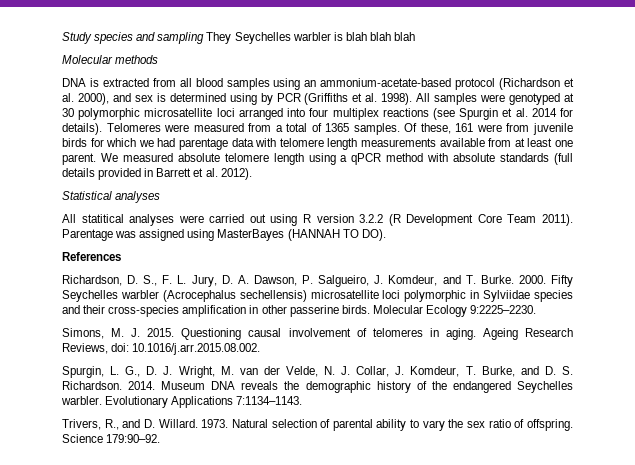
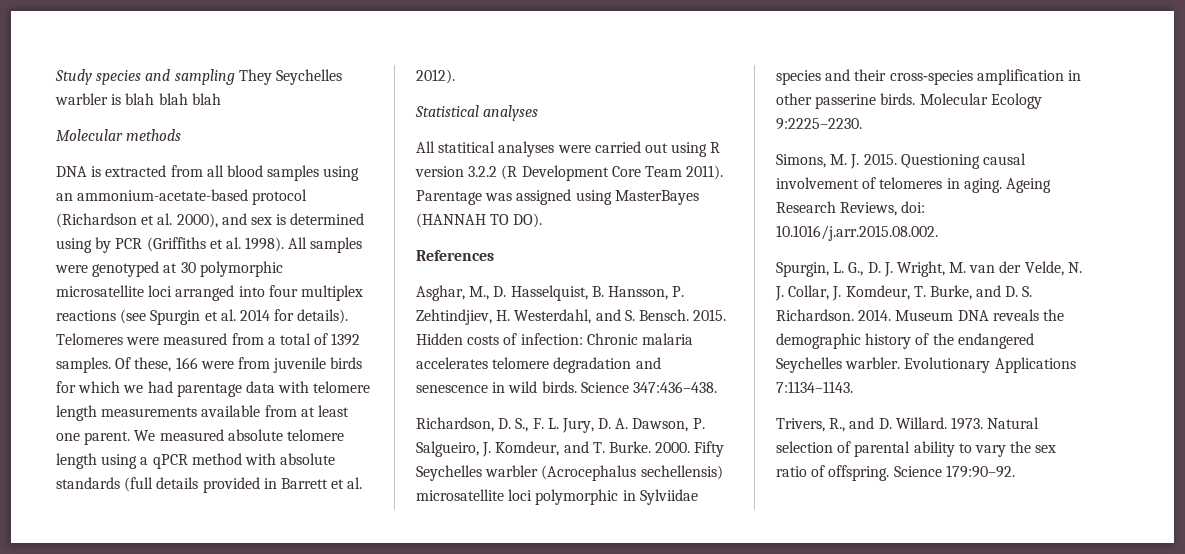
- Telomeres were measured from a total of 1365 samples.
+ Telomeres were measured from a total of 1392 samples.
- Of these, 161 were from juvenile birds for which we had parentage data with telomere length measurements available from at least one parent.
+ Of these, 166 were from juvenile birds for which we had parentage data with telomere length measurements available from at least one parent.
+ Asghar, M., D. Hasselquist, B. Hansson, P. Zehtindjiev, H. Westerdahl, and S. Bensch. 2015. Hidden costs of infection: Chronic malaria accelerates telomere degradation and senescence in wild birds. Science 347:436–438.

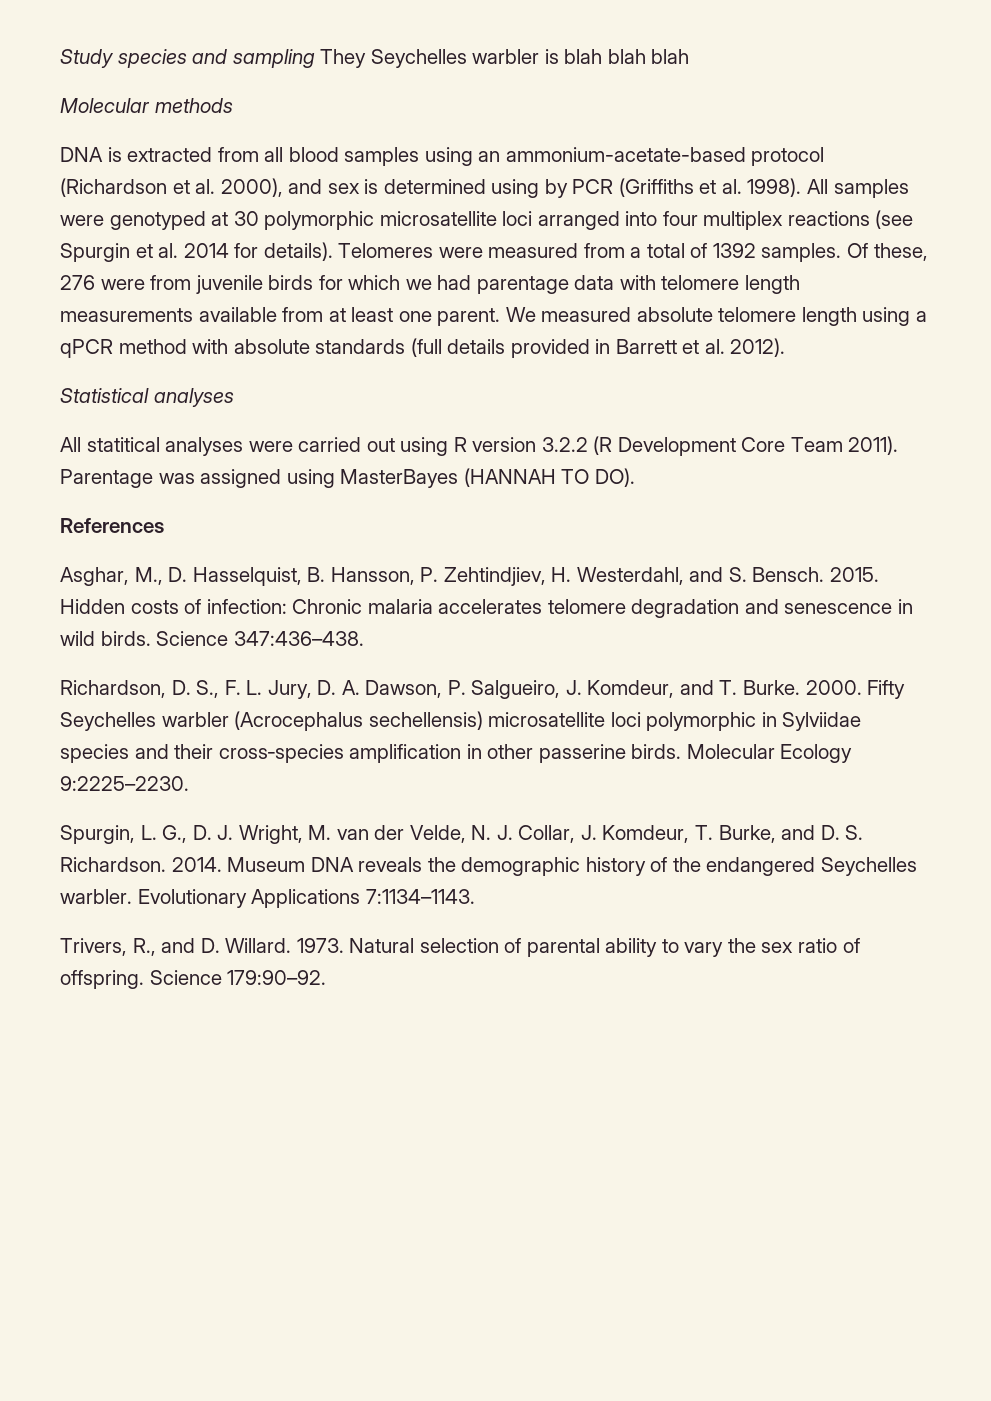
- Of these, 166 were from juvenile birds for which we had parentage data with telomere length measurements available from at least one parent.
+ Of these, 276 were from juvenile birds for which we had parentage data with telomere length measurements available from at least one parent.
- Simons, M. J. 2015. Questioning causal involvement of telomeres in aging. Ageing Research Reviews, doi: 10.1016/j.arr.2015.08.002.

